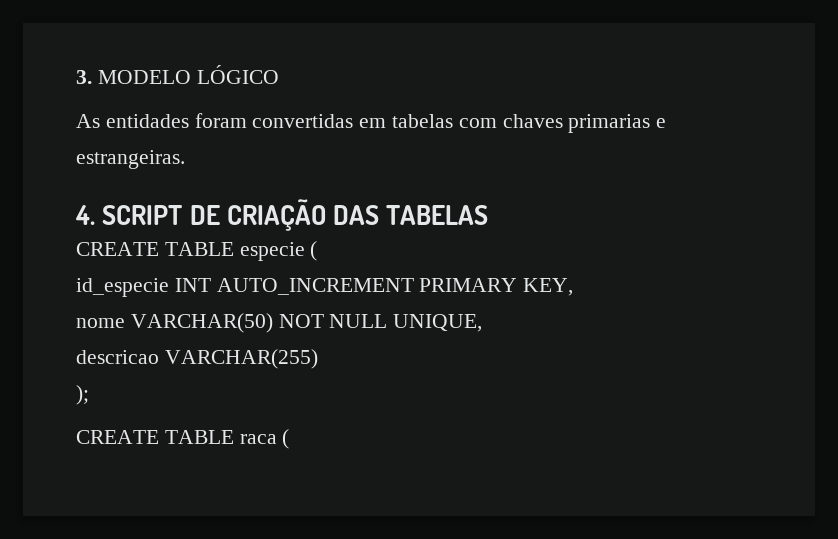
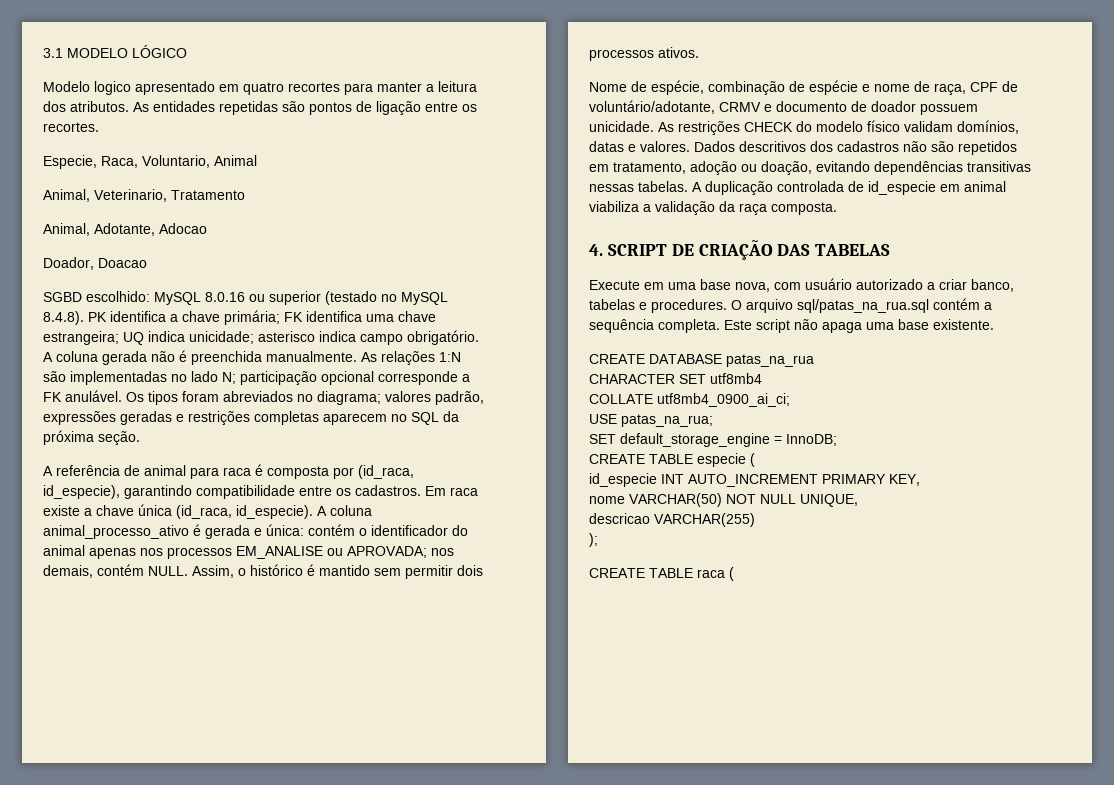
- 3. MODELO LÓGICO
+ 3.1 MODELO LÓGICO
- As entidades foram convertidas em tabelas com chaves primarias e estrangeiras.
+ Modelo logico apresentado em quatro recortes para manter a leitura dos atributos. As entidades repetidas são pontos de ligação entre os recortes.
+ Especie, Raca, Voluntario, Animal
+ Animal, Veterinario, Tratamento
+ Animal, Adotante, Adocao
+ Doador, Doacao
+ SGBD escolhido: MySQL 8.0.16 ou superior (testado no MySQL 8.4.8). PK identifica a chave primária; FK identifica uma chave estrangeira; UQ indica unicidade; asterisco indica campo obrigatório. A coluna gerada não é preenchida manualmente. As relações 1:N são implementadas no lado N; participação opcional corresponde a FK anulável. Os tipos foram abreviados no diagrama; valores padrão, expressões geradas e restrições completas aparecem no SQL da próxima seção.
+ A referência de animal para raca é composta por (id_raca, id_especie), garantindo compatibilidade entre os cadastros. Em raca existe a chave única (id_raca, id_especie). A coluna animal_processo_ativo é gerada e única: contém o identificador do animal apenas nos processos EM_ANALISE ou APROVADA; nos demais, contém NULL. Assim, o histórico é mantido sem permitir dois processos ativos.
+ Nome de espécie, combinação de espécie e nome de raça, CPF de voluntário/adotante, CRMV e documento de doador possuem unicidade. As restrições CHECK do modelo físico validam domínios, datas e valores. Dados descritivos dos cadastros não são repetidos em tratamento, adoção ou doação, evitando dependências transitivas nessas tabelas. A duplicação controlada de id_especie em animal viabiliza a validação da raça composta.
+ Execute em uma base nova, com usuário autorizado a criar banco, tabelas e procedures. O arquivo sql/patas_na_rua.sql contém a sequência completa. Este script não apaga uma base existente.
+ CREATE DATABASE patas_na_rua
+ CHARACTER SET utf8mb4
+ COLLATE utf8mb4_0900_ai_ci;
+ USE patas_na_rua;
+ SET default_storage_engine = InnoDB;

